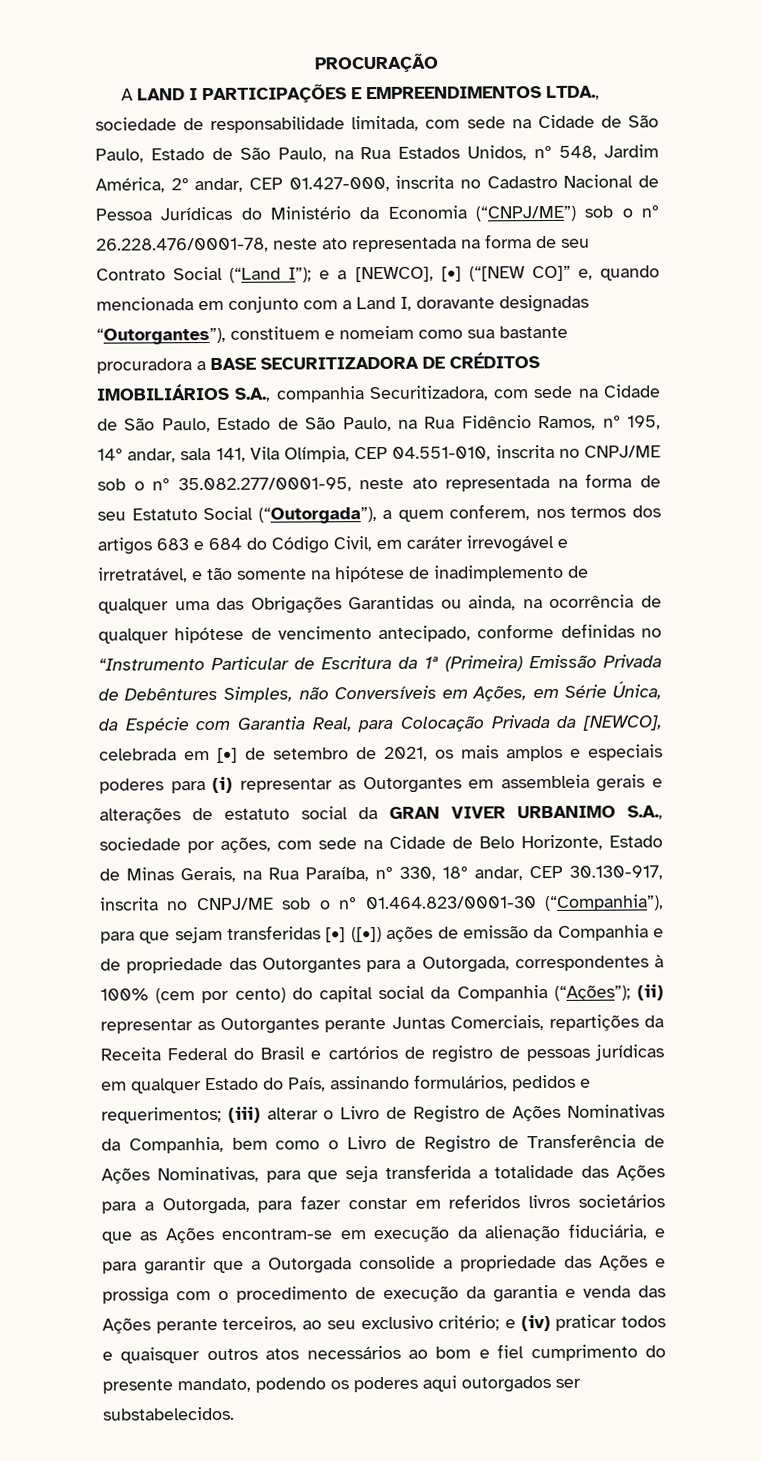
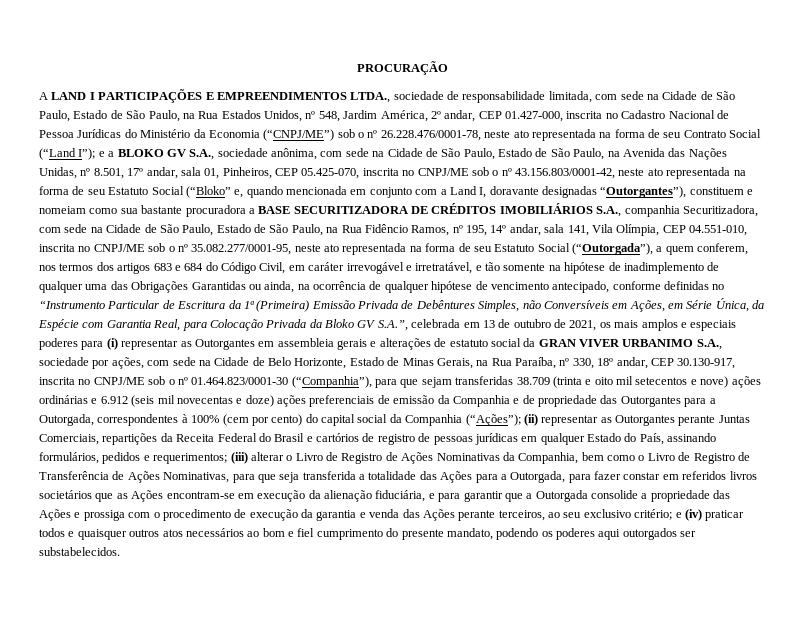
- e a [NEWCO], [•] (“[NEW CO]” e, quando mencionada em conjunto com a Land I, doravante designadas “Outorgantes”), constituem e nomeiam como sua bastante procuradora a BASE SECURITIZADORA DE CRÉDITOS IMOBILIÁRIOS S.A., companhia Securitizadora, com sede na Cidade de São Paulo, Estado de São Paulo, na Rua Fidêncio Ramos, nº 195, 14º andar, sala 141, Vila Olímpia, CEP 04.551-010, inscrita no CNPJ/ME sob o nº 35.082.277/0001-95, neste ato representada na forma de seu Estatuto Social (“Outorgada”), a quem conferem, nos termos dos artigos 683 e 684 do Código Civil, em caráter irrevogável e irretratável, e tão somente na hipótese de inadimplemento de qualquer uma das Obrigações Garantidas ou ainda, na ocorrência de qualquer hipótese de vencimento antecipado, conforme definidas no “Instrumento Particular de Escritura da 1ª (Primeira) Emissão Privada de Debêntures Simples, não Conversíveis em Ações, em Série Única, da Espécie com Garantia Real, para Colocação Privada da [NEWCO], celebrada em [•] de setembro de 2021, os mais amplos e especiais poderes para (i) representar as Outorgantes em assembleia gerais e alterações de estatuto social da GRAN VIVER URBANIMO S.A., sociedade por ações, com sede na Cidade de Belo Horizonte, Estado de Minas Gerais, na Rua Paraíba, nº 330, 18º andar, CEP 30.130-917, inscrita no CNPJ/ME sob o nº 01.464.823/0001-30 (“Companhia”), para que sejam transferidas [•] ([•]) ações de emissão da Companhia e de propriedade das Outorgantes para a Outorgada, correspondentes à 100% (cem por cento) do capital social da Companhia (“Ações”);
+ e a BLOKO GV S.A., sociedade anônima, com sede na Cidade de São Paulo, Estado de São Paulo, na Avenida das Nações Unidas, nº 8.501, 17º andar, sala 01, Pinheiros, CEP 05.425-070, inscrita no CNPJ/ME sob o nº 43.156.803/0001-42, neste ato representada na forma de seu Estatuto Social (“Bloko” e, quando mencionada em conjunto com a Land I, doravante designadas “Outorgantes”), constituem e nomeiam como sua bastante procuradora a BASE SECURITIZADORA DE CRÉDITOS IMOBILIÁRIOS S.A., companhia Securitizadora, com sede na Cidade de São Paulo, Estado de São Paulo, na Rua Fidêncio Ramos, nº 195, 14º andar, sala 141, Vila Olímpia, CEP 04.551-010, inscrita no CNPJ/ME sob o nº 35.082.277/0001-95, neste ato representada na forma de seu Estatuto Social (“Outorgada”), a quem conferem, nos termos dos artigos 683 e 684 do Código Civil, em caráter irrevogável e irretratável, e tão somente na hipótese de inadimplemento de qualquer uma das Obrigações Garantidas ou ainda, na ocorrência de qualquer hipótese de vencimento antecipado, conforme definidas no “Instrumento Particular de Escritura da 1ª (Primeira) Emissão Privada de Debêntures Simples, não Conversíveis em Ações, em Série Única, da Espécie com Garantia Real, para Colocação Privada da Bloko GV S.A.”, celebrada em 13 de outubro de 2021, os mais amplos e especiais poderes para (i) representar as Outorgantes em assembleia gerais e alterações de estatuto social da GRAN VIVER URBANIMO S.A., sociedade por ações, com sede na Cidade de Belo Horizonte, Estado de Minas Gerais, na Rua Paraíba, nº 330, 18º andar, CEP 30.130-917, inscrita no CNPJ/ME sob o nº 01.464.823/0001-30 (“Companhia”), para que sejam transferidas 38.709 (trinta e oito mil setecentos e nove) ações ordinárias e 6.912 (seis mil novecentas e doze) ações preferenciais de emissão da Companhia e de propriedade das Outorgantes para a Outorgada, correspondentes à 100% (cem por cento) do capital social da Companhia (“Ações”);

